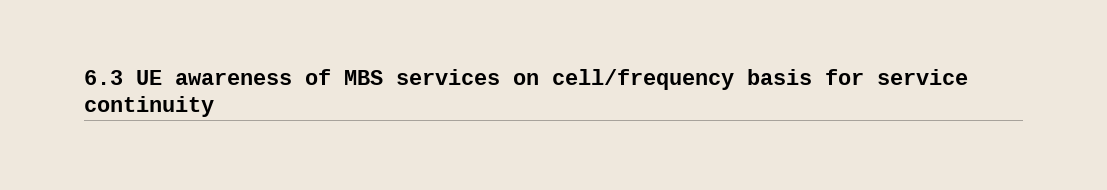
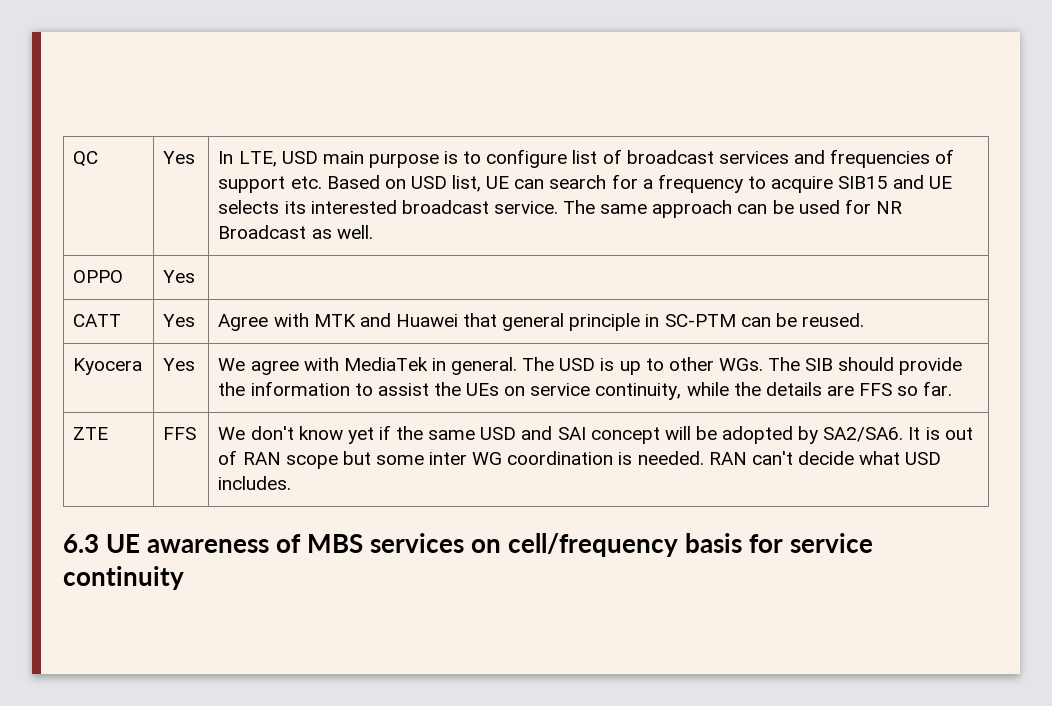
+ QC | Yes | In LTE, USD main purpose is to configure list of broadcast services and frequencies of support etc. Based on USD list, UE can search for a frequency to acquire SIB15 and UE selects its interested broadcast service. The same approach can be used for NR Broadcast as well.
+ OPPO | Yes |
+ CATT | Yes | Agree with MTK and Huawei that general principle in SC-PTM can be reused.
+ Kyocera | Yes | We agree with MediaTek in general. The USD is up to other WGs. The SIB should provide the information to assist the UEs on service continuity, while the details are FFS so far.
+ ZTE | FFS | We don't know yet if the same USD and SAI concept will be adopted by SA2/SA6. It is out of RAN scope but some inter WG coordination is needed. RAN can't decide what USD includes.

